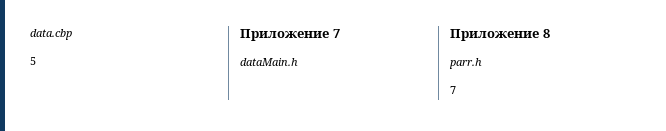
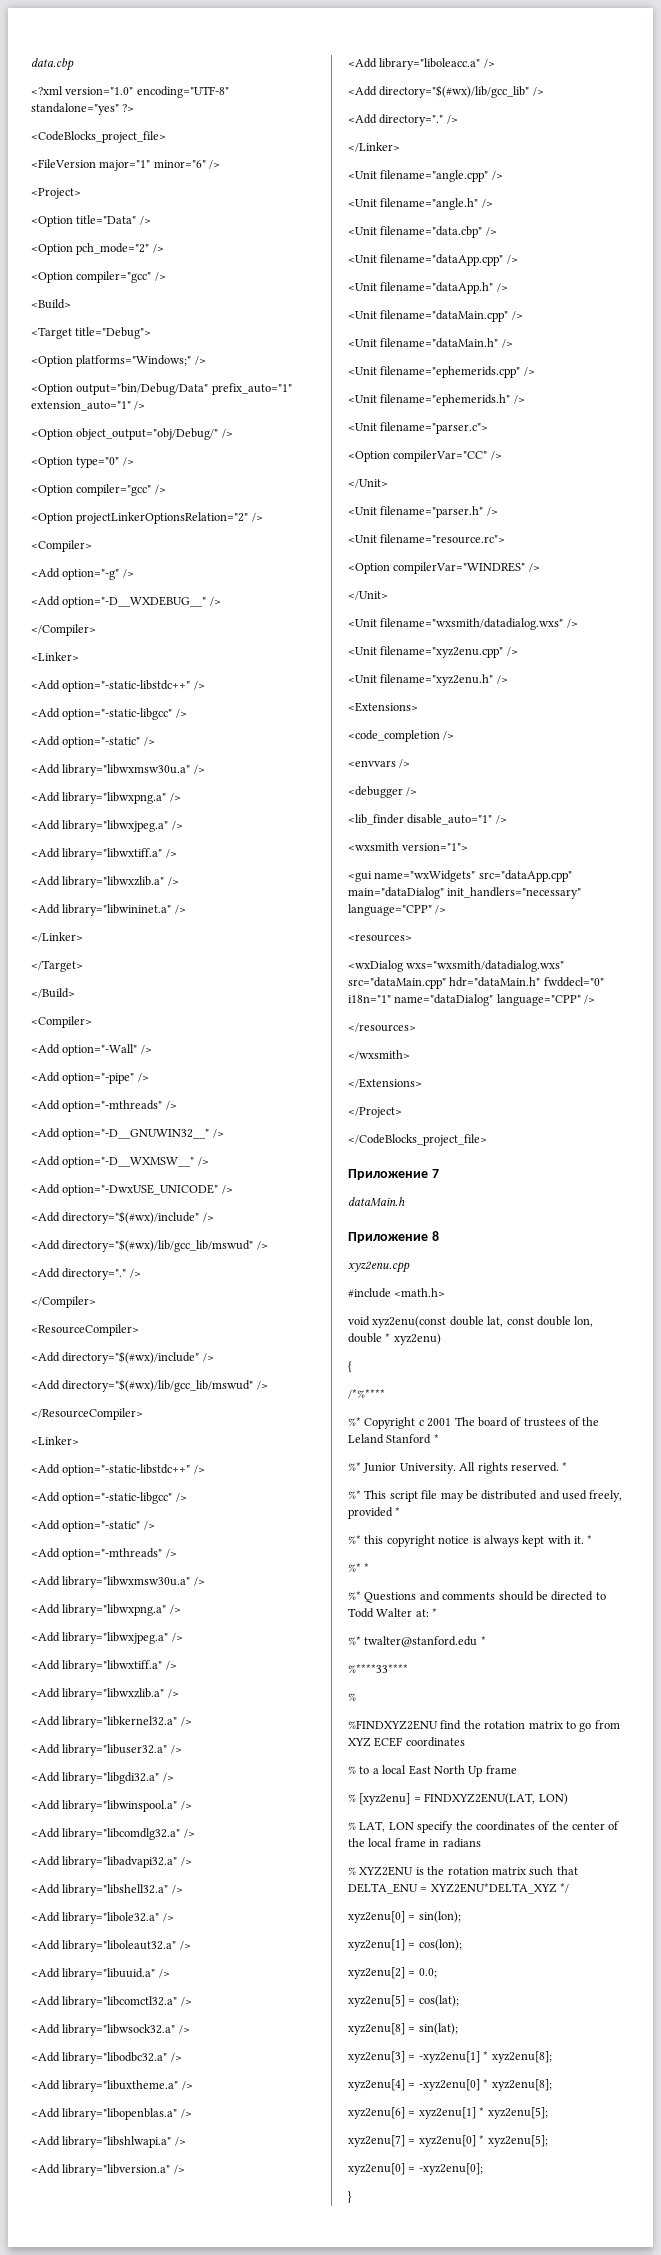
- 5
+ <?xml version="1.0" encoding="UTF-8" standalone="yes" ?>
+ <CodeBlocks_project_file>
+ <FileVersion major="1" minor="6" />
+ <Project>
+ <Option title="Data" />
+ <Option pch_mode="2" />
+ <Option compiler="gcc" />
+ <Build>
+ <Target title="Debug">
+ <Option platforms="Windows;" />
+ <Option output="bin/Debug/Data" prefix_auto="1" extension_auto="1" />
+ <Option object_output="obj/Debug/" />
+ <Option type="0" />
+ <Option compiler="gcc" />
+ <Option projectLinkerOptionsRelation="2" />
+ <Compiler>
+ <Add option="-g" />
+ <Add option="-D__WXDEBUG__" />
+ </Compiler>
+ <Linker>
+ <Add option="-static-libstdc++" />
+ <Add option="-static-libgcc" />
+ <Add option="-static" />
+ <Add library="libwxmsw30u.a" />
+ <Add library="libwxpng.a" />
+ <Add library="libwxjpeg.a" />
+ <Add library="libwxtiff.a" />
+ <Add library="libwxzlib.a" />
+ <Add library="libwininet.a" />
+ </Linker>
+ </Target>
+ </Build>
+ <Compiler>
+ <Add option="-Wall" />
+ <Add option="-pipe" />
+ <Add option="-mthreads" />
+ <Add option="-D__GNUWIN32__" />
+ <Add option="-D__WXMSW__" />
+ <Add option="-DwxUSE_UNICODE" />
+ <Add directory="$(#wx)/include" />
+ <Add directory="$(#wx)/lib/gcc_lib/mswud" />
+ <Add directory="." />
+ </Compiler>
+ <ResourceCompiler>
+ <Add directory="$(#wx)/include" />
+ <Add directory="$(#wx)/lib/gcc_lib/mswud" />
+ </ResourceCompiler>
+ <Linker>
+ <Add option="-static-libstdc++" />
+ <Add option="-static-libgcc" />
+ <Add option="-static" />
+ <Add option="-mthreads" />
+ <Add library="libwxmsw30u.a" />
+ <Add library="libwxpng.a" />
+ <Add library="libwxjpeg.a" />
+ <Add library="libwxtiff.a" />
+ <Add library="libwxzlib.a" />
+ <Add library="libkernel32.a" />
+ <Add library="libuser32.a" />
+ <Add library="libgdi32.a" />
+ <Add library="libwinspool.a" />
+ <Add library="libcomdlg32.a" />
+ <Add library="libadvapi32.a" />
+ <Add library="libshell32.a" />
+ <Add library="libole32.a" />
+ <Add library="liboleaut32.a" />
+ <Add library="libuuid.a" />
+ <Add library="libcomctl32.a" />
+ <Add library="libwsock32.a" />
+ <Add library="libodbc32.a" />
+ <Add library="libuxtheme.a" />
+ <Add library="libopenblas.a" />
+ <Add library="libshlwapi.a" />
+ <Add library="libversion.a" />
+ <Add library="liboleacc.a" />
+ <Add directory="$(#wx)/lib/gcc_lib" />
+ <Add directory="." />
+ </Linker>
+ <Unit filename="angle.cpp" />
+ <Unit filename="angle.h" />
+ <Unit filename="data.cbp" />
+ <Unit filename="dataApp.cpp" />
+ <Unit filename="dataApp.h" />
+ <Unit filename="dataMain.cpp" />
+ <Unit filename="dataMain.h" />
+ <Unit filename="ephemerids.cpp" />
+ <Unit filename="ephemerids.h" />
+ <Unit filename="parser.c">
+ <Option compilerVar="CC" />
+ </Unit>
+ <Unit filename="parser.h" />
+ <Unit filename="resource.rc">
+ <Option compilerVar="WINDRES" />
+ </Unit>
+ <Unit filename="wxsmith/datadialog.wxs" />
+ <Unit filename="xyz2enu.cpp" />
+ <Unit filename="xyz2enu.h" />
+ <Extensions>
+ <code_completion />
+ <envvars />
+ <debugger />
+ <lib_finder disable_auto="1" />
+ <wxsmith version="1">
+ <gui name="wxWidgets" src="dataApp.cpp" main="dataDialog" init_handlers="necessary" language="CPP" />
+ <resources>
+ <wxDialog wxs="wxsmith/datadialog.wxs" src="dataMain.cpp" hdr="dataMain.h" fwddecl="0" i18n="1" name="dataDialog" language="CPP" />
+ </resources>
+ </wxsmith>
+ </Extensions>
+ </Project>
+ </CodeBlocks_project_file>
- parr.h
- 7
+ xyz2enu.cpp
+ #include <math.h>
+ void xyz2enu(const double lat, const double lon, double * xyz2enu)
+ {
+ /*%****
+ %* Copyright c 2001 The board of trustees of the Leland Stanford *
+ %* Junior University. All rights reserved. *
+ %* This script file may be distributed and used freely, provided *
+ %* this copyright notice is always kept with it. *
+ %* *
+ %* Questions and comments should be directed to Todd Walter at: *
+ %* twalter@stanford.edu *
+ %****33****
+ %
+ %FINDXYZ2ENU find the rotation matrix to go from XYZ ECEF coordinates
+ % to a local East North Up frame
+ % [xyz2enu] = FINDXYZ2ENU(LAT, LON)
+ % LAT, LON specify the coordinates of the center of the local frame in radians
+ % XYZ2ENU is the rotation matrix such that DELTA_ENU = XYZ2ENU*DELTA_XYZ */
+ xyz2enu[0] = sin(lon);
+ xyz2enu[1] = cos(lon);
+ xyz2enu[2] = 0.0;
+ xyz2enu[5] = cos(lat);
+ xyz2enu[8] = sin(lat);
+ xyz2enu[3] = -xyz2enu[1] * xyz2enu[8];
+ xyz2enu[4] = -xyz2enu[0] * xyz2enu[8];
+ xyz2enu[6] = xyz2enu[1] * xyz2enu[5];
+ xyz2enu[7] = xyz2enu[0] * xyz2enu[5];
+ xyz2enu[0] = -xyz2enu[0];
+ }

